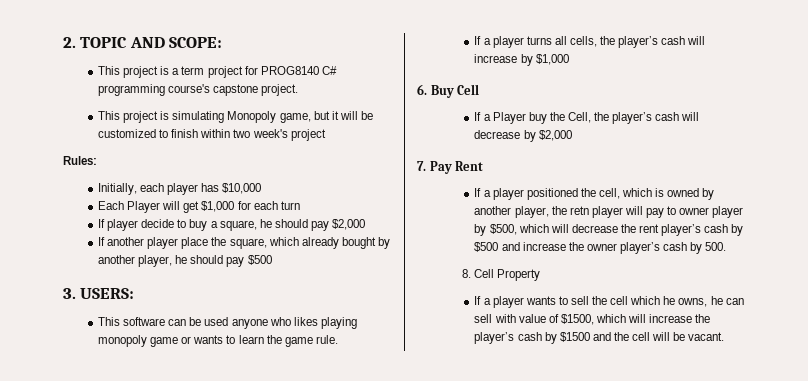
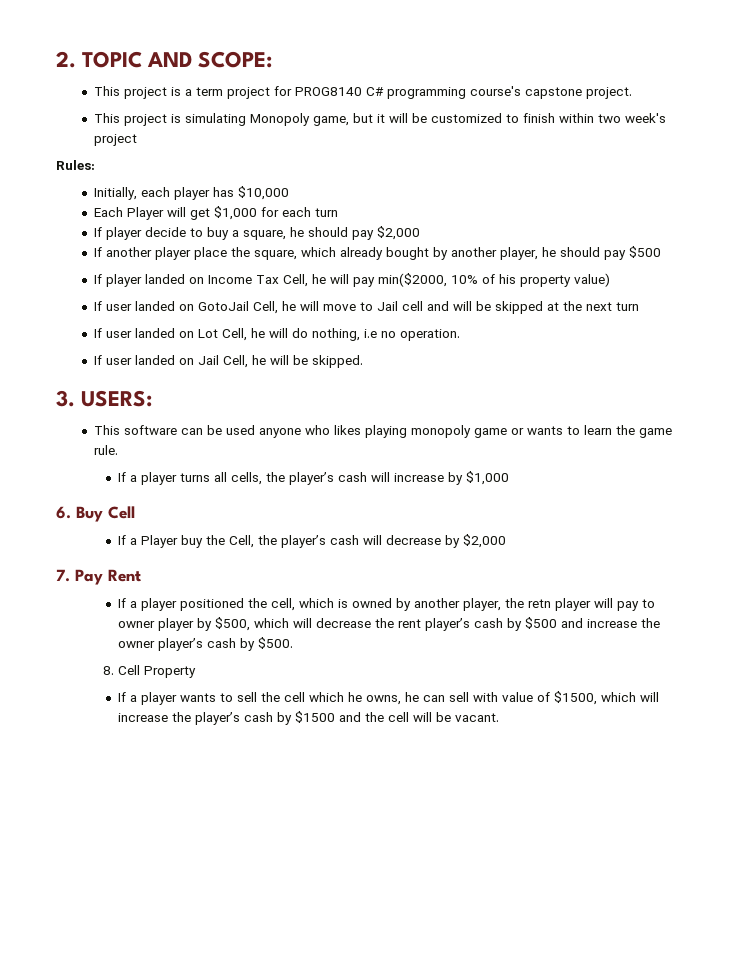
+ If player landed on Income Tax Cell, he will pay min($2000, 10% of his property value)
+ If user landed on GotoJail Cell, he will move to Jail cell and will be skipped at the next turn
+ If user landed on Lot Cell, he will do nothing, i.e no operation.
+ If user landed on Jail Cell, he will be skipped.
- If a player positioned the cell, which is owned by another player, the retn player will pay to owner player by $500, which will decrease the rent player’s cash by $500 and increase the owner player’s cash by 500.
+ If a player positioned the cell, which is owned by another player, the retn player will pay to owner player by $500, which will decrease the rent player’s cash by $500 and increase the owner player’s cash by $500.

